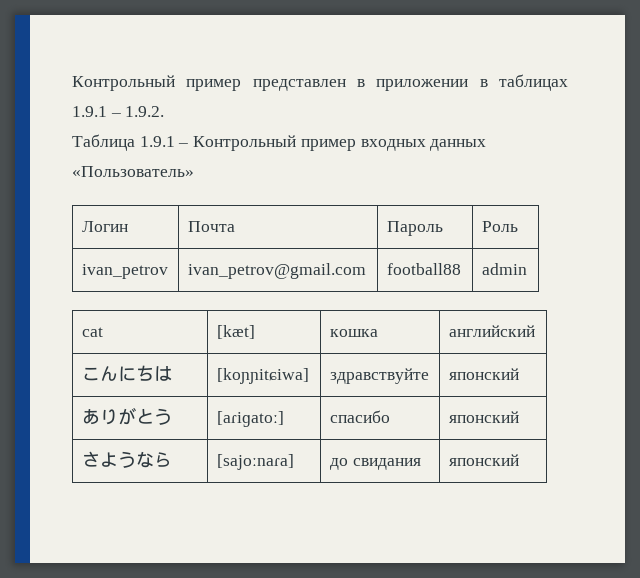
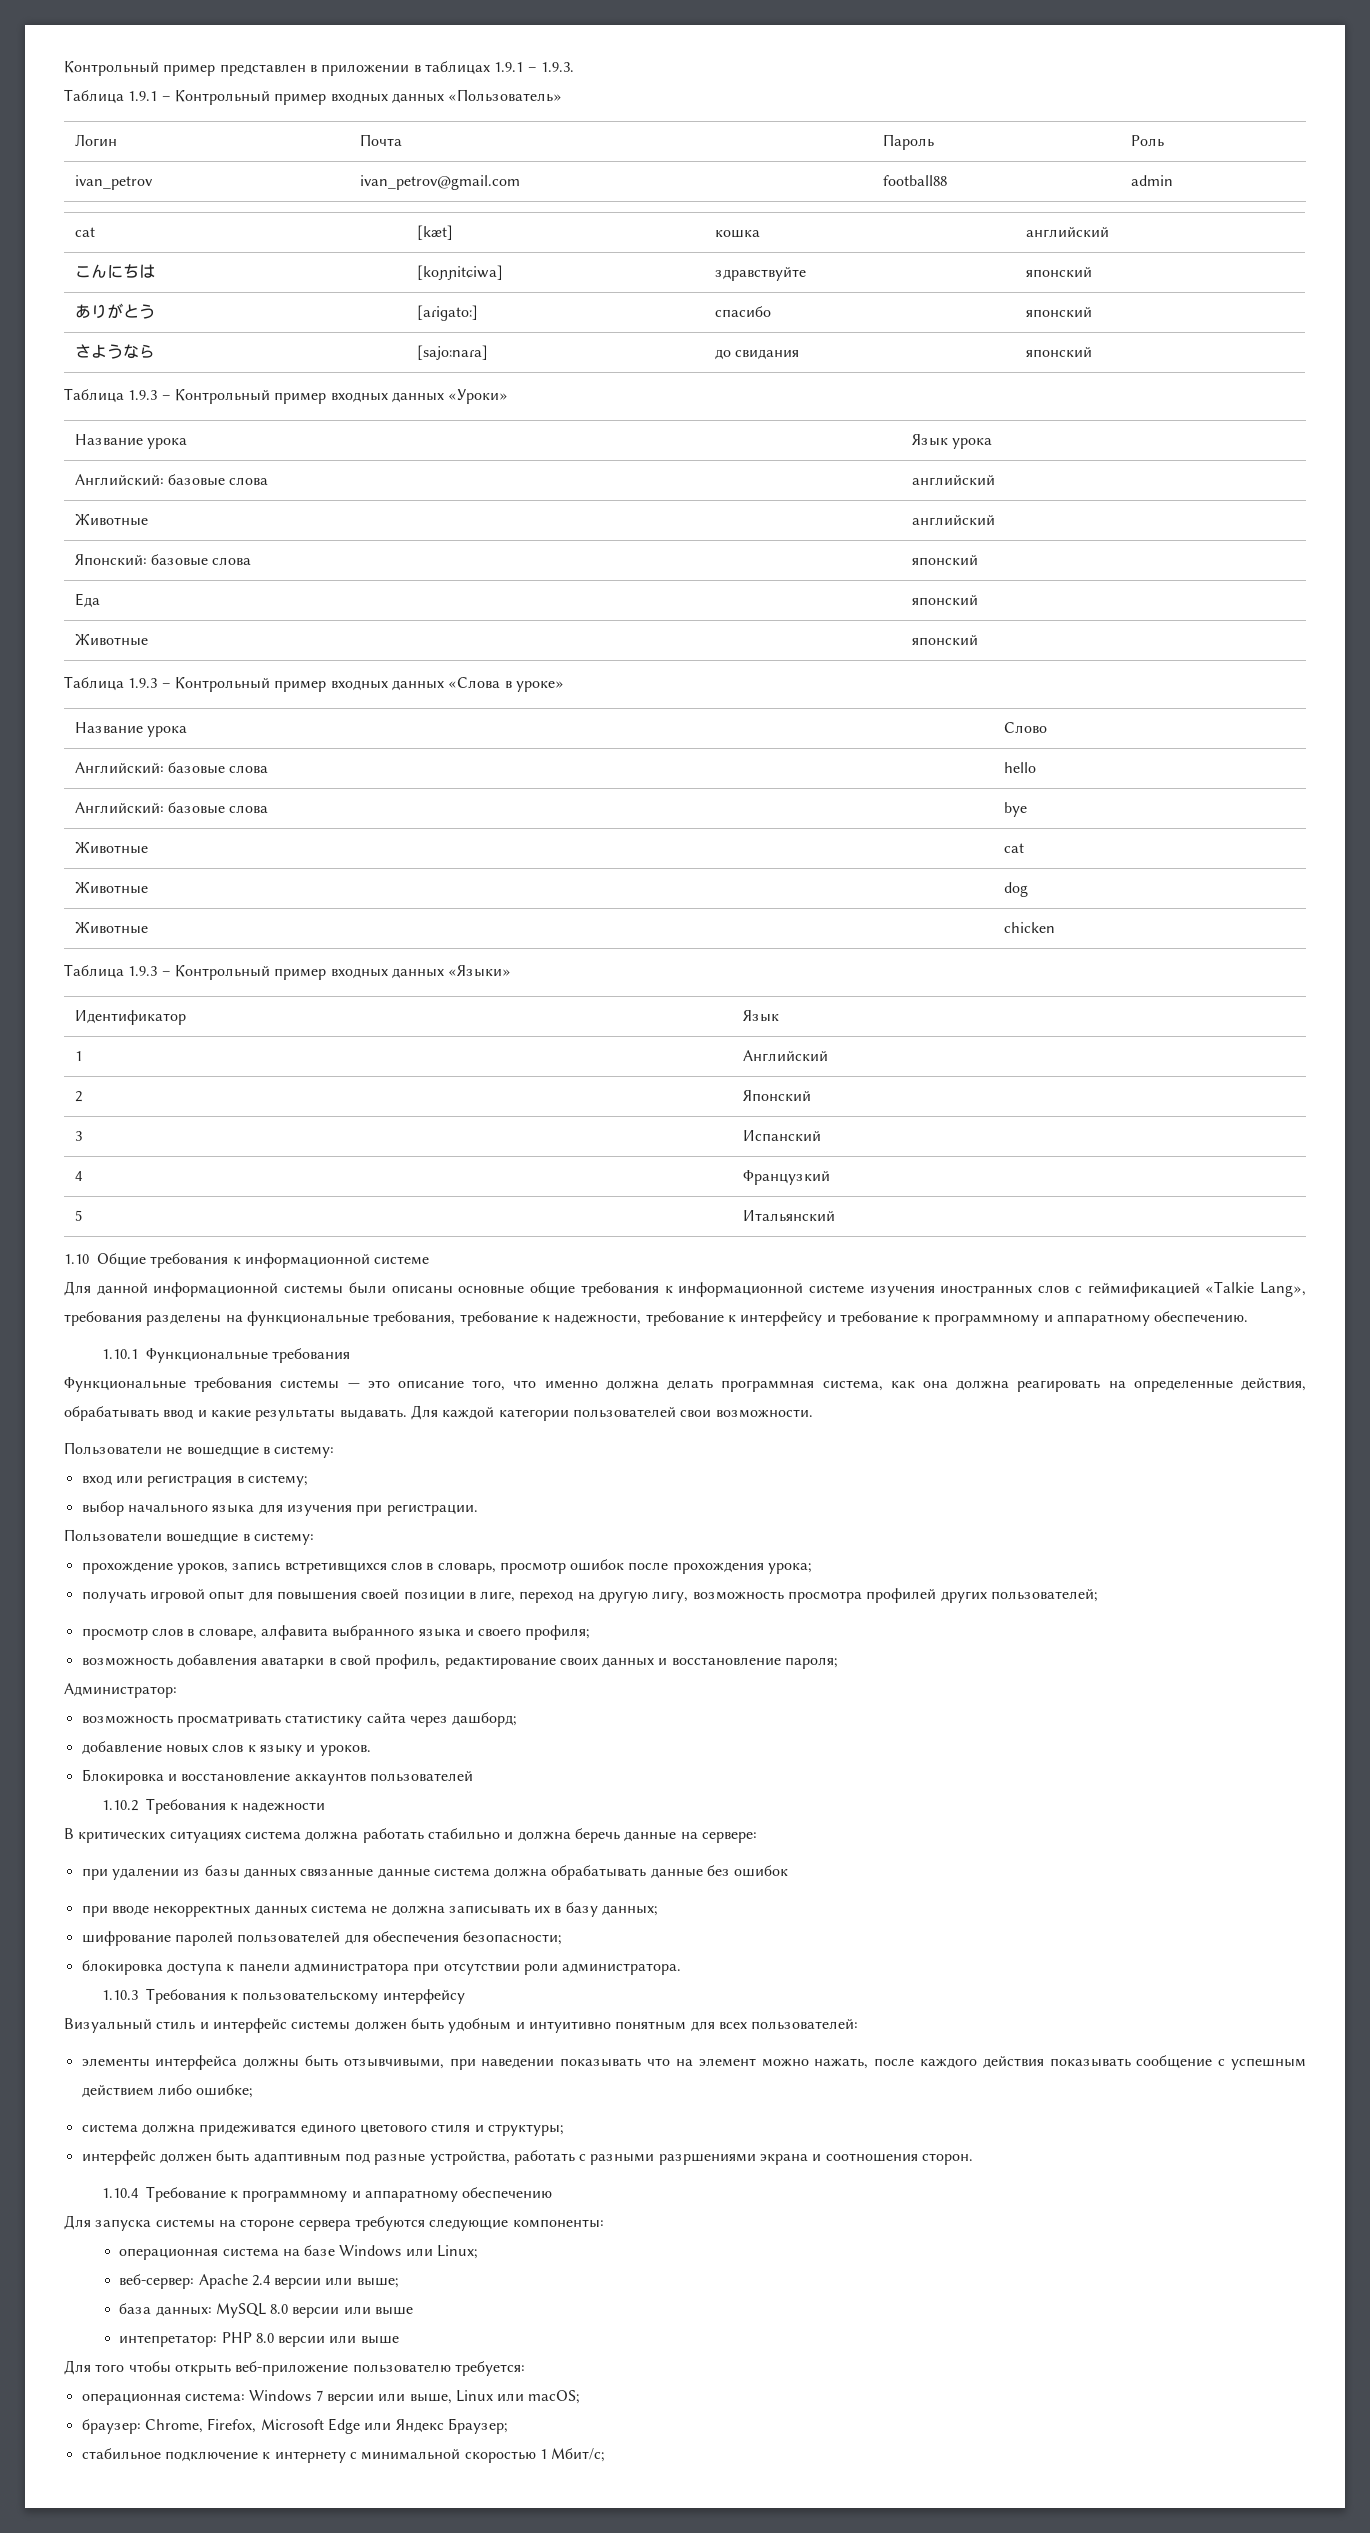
- Контрольный пример представлен в приложении в таблицах 1.9.1 – 1.9.2.
+ Контрольный пример представлен в приложении в таблицах 1.9.1 – 1.9.3.
+ Таблица 1.9.3 – Контрольный пример входных данных «Уроки»
+ Название урока | Язык урока
+ Английский: базовые слова | английский
+ Животные | английский
+ Японский: базовые слова | японский
+ Еда | японский
+ Животные | японский
+ Таблица 1.9.3 – Контрольный пример входных данных «Слова в уроке»
+ Название урока | Слово
+ Английский: базовые слова | hello
+ Английский: базовые слова | bye
+ Животные | cat
+ Животные | dog
+ Животные | chicken
+ Таблица 1.9.3 – Контрольный пример входных данных «Языки»
+ Идентификатор | Язык
+ 1 | Английский
+ 2 | Японский
+ 3 | Испанский
+ 4 | Французкий
+ 5 | Итальянский
+ 1.10 Общие требования к информационной системе
+ Для данной информационной системы были описаны основные общие требования к информационной системе изучения иностранных слов с геймификацией «Talkie Lang», требования разделены на функциональные требования, требование к надежности, требование к интерфейсу и требование к программному и аппаратному обеспечению.
+ 1.10.1 Функциональные требования
+ Функциональные требования системы — это описание того, что именно должна делать программная система, как она должна реагировать на определенные действия, обрабатывать ввод и какие результаты выдавать. Для каждой категории пользователей свои возможности.
+ Пользователи не вошедщие в систему:
+ вход или регистрация в систему;
+ выбор начального языка для изучения при регистрации.
+ Пользователи вошедщие в систему:
+ прохождение уроков, запись встретивщихся слов в словарь, просмотр ошибок после прохождения урока;
+ получать игровой опыт для повышения своей позиции в лиге, переход на другую лигу, возможность просмотра профилей других пользователей;
+ просмотр слов в словаре, алфавита выбранного языка и своего профиля;
+ возможность добавления аватарки в свой профиль, редактирование своих данных и восстановление пароля;
+ Администратор:
+ возможность просматривать статистику сайта через дашборд;
+ добавление новых слов к языку и уроков.
+ Блокировка и восстановление аккаунтов пользователей
+ 1.10.2 Требования к надежности
+ В критических ситуациях система должна работать стабильно и должна беречь данные на сервере:
+ при удалении из базы данных связанные данные система должна обрабатывать данные без ошибок
+ при вводе некорректных данных система не должна записывать их в базу данных;
+ шифрование паролей пользователей для обеспечения безопасности;
+ блокировка доступа к панели администратора при отсутствии роли администратора.
+ 1.10.3 Требования к пользовательскому интерфейсу
+ Визуальный стиль и интерфейс системы должен быть удобным и интуитивно понятным для всех пользователей:
+ элементы интерфейса должны быть отзывчивыми, при наведении показывать что на элемент можно нажать, после каждого действия показывать сообщение с успешным действием либо ошибке;
+ система должна придеживатся единого цветового стиля и структуры;
+ интерфейс должен быть адаптивным под разные устройства, работать с разными разршениями экрана и соотношения сторон.
+ 1.10.4 Требование к программному и аппаратному обеспечению
+ Для запуска системы на стороне сервера требуются следующие компоненты:
+ операционная система на базе Windows или Linux;
+ веб-сервер: Apache 2.4 версии или выше;
+ база данных: MySQL 8.0 версии или выше
+ интепретатор: PHP 8.0 версии или выше
+ Для того чтобы открыть веб-приложение пользователю требуется:
+ операционная система: Windows 7 версии или выше, Linux или macOS;
+ браузер: Chrome, Firefox, Microsoft Edge или Яндекс Браузер;
+ стабильное подключение к интернету с минимальной скоростью 1 Мбит/c;

